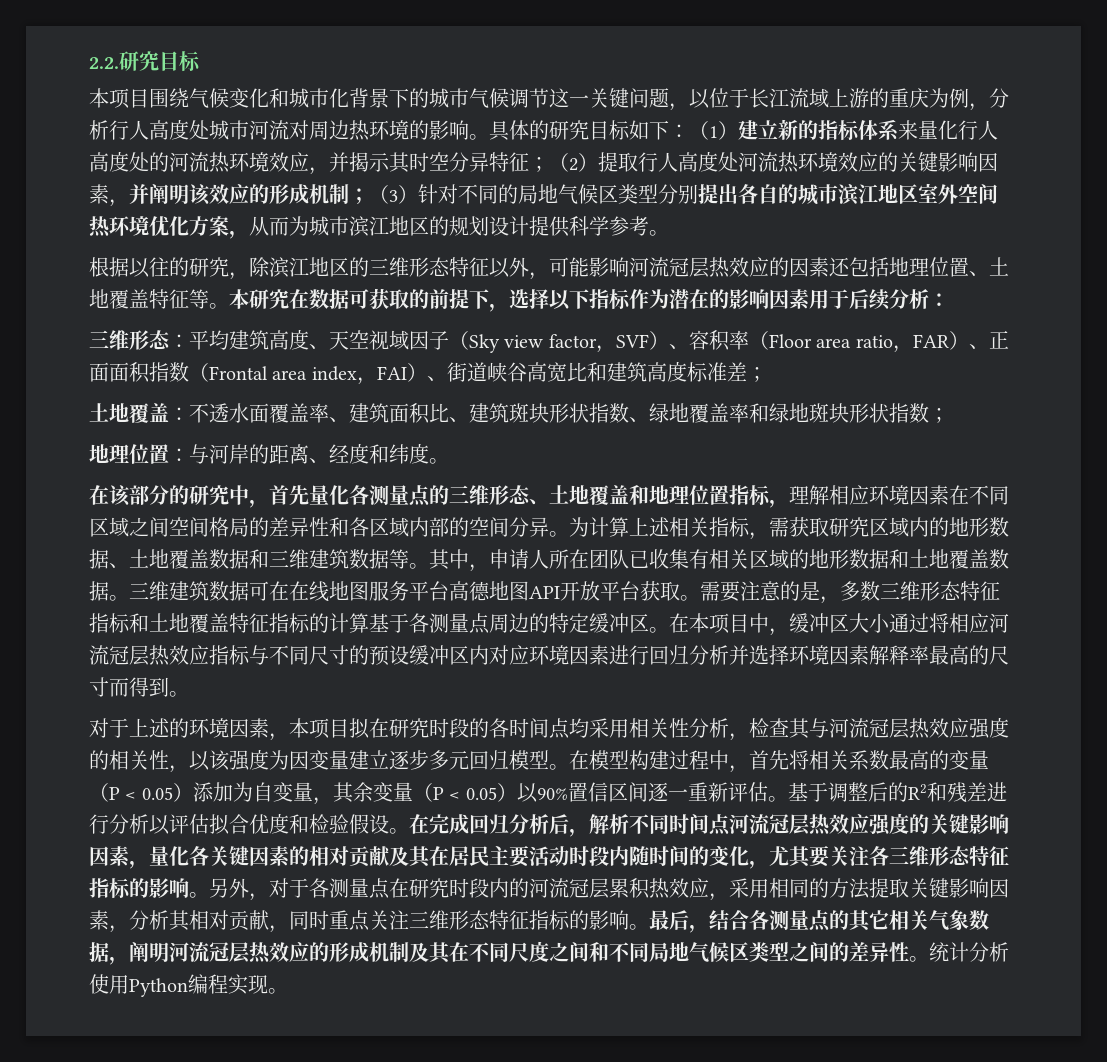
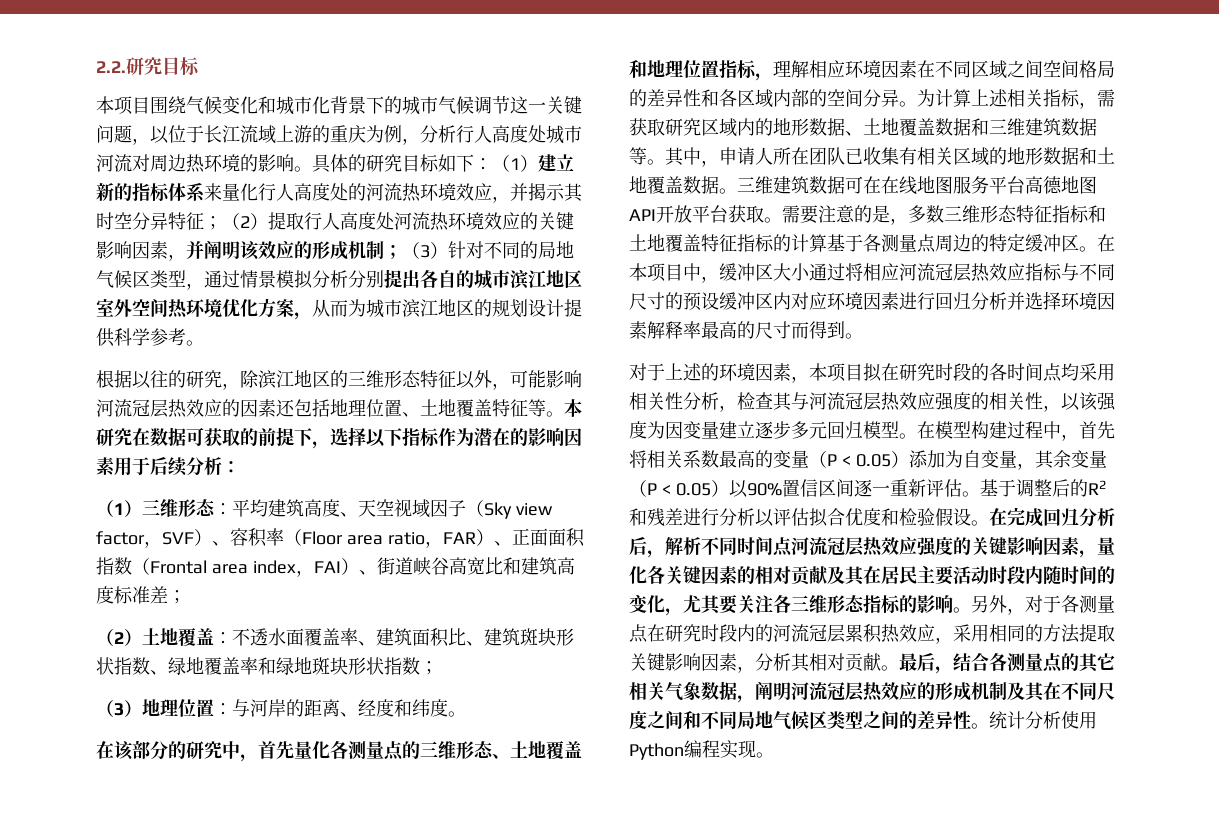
- （3）针对不同的局地气候区类型分别提出各自的城市滨江地区室外空间热环境优化方案，从而为城市滨江地区的规划设计提供科学参考。
+ （3）针对不同的局地气候区类型，通过情景模拟分析分别提出各自的城市滨江地区室外空间热环境优化方案，从而为城市滨江地区的规划设计提供科学参考。
- 三维形态：平均建筑高度、天空视域因子（Sky view factor，SVF）、容积率（Floor area ratio，FAR）、正面面积指数（Frontal area index，FAI）、街道峡谷高宽比和建筑高度标准差；
+ （1）三维形态：平均建筑高度、天空视域因子（Sky view factor，SVF）、容积率（Floor area ratio，FAR）、正面面积指数（Frontal area index，FAI）、街道峡谷高宽比和建筑高度标准差；
- 土地覆盖：不透水面覆盖率、建筑面积比、建筑斑块形状指数、绿地覆盖率和绿地斑块形状指数；
+ （2）土地覆盖：不透水面覆盖率、建筑面积比、建筑斑块形状指数、绿地覆盖率和绿地斑块形状指数；
- 地理位置：与河岸的距离、经度和纬度。
+ （3）地理位置：与河岸的距离、经度和纬度。
- 在完成回归分析后，解析不同时间点河流冠层热效应强度的关键影响因素，量化各关键因素的相对贡献及其在居民主要活动时段内随时间的变化，尤其要关注各三维形态特征指标的影响。
+ 在完成回归分析后，解析不同时间点河流冠层热效应强度的关键影响因素，量化各关键因素的相对贡献及其在居民主要活动时段内随时间的变化，尤其要关注各三维形态指标的影响。
- 另外，对于各测量点在研究时段内的河流冠层累积热效应，采用相同的方法提取关键影响因素，分析其相对贡献，同时重点关注三维形态特征指标的影响。
+ 另外，对于各测量点在研究时段内的河流冠层累积热效应，采用相同的方法提取关键影响因素，分析其相对贡献。

